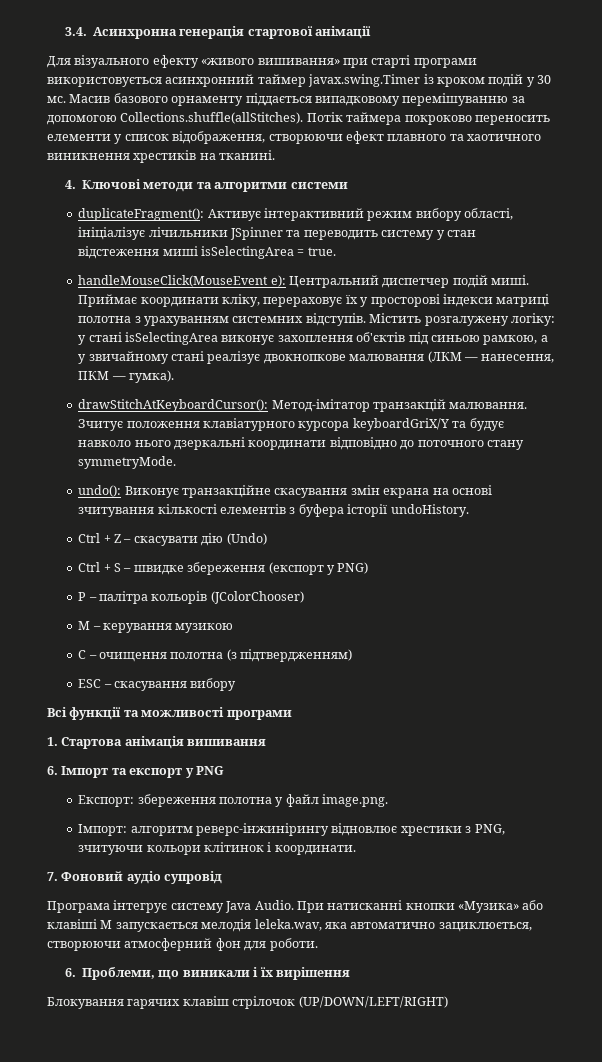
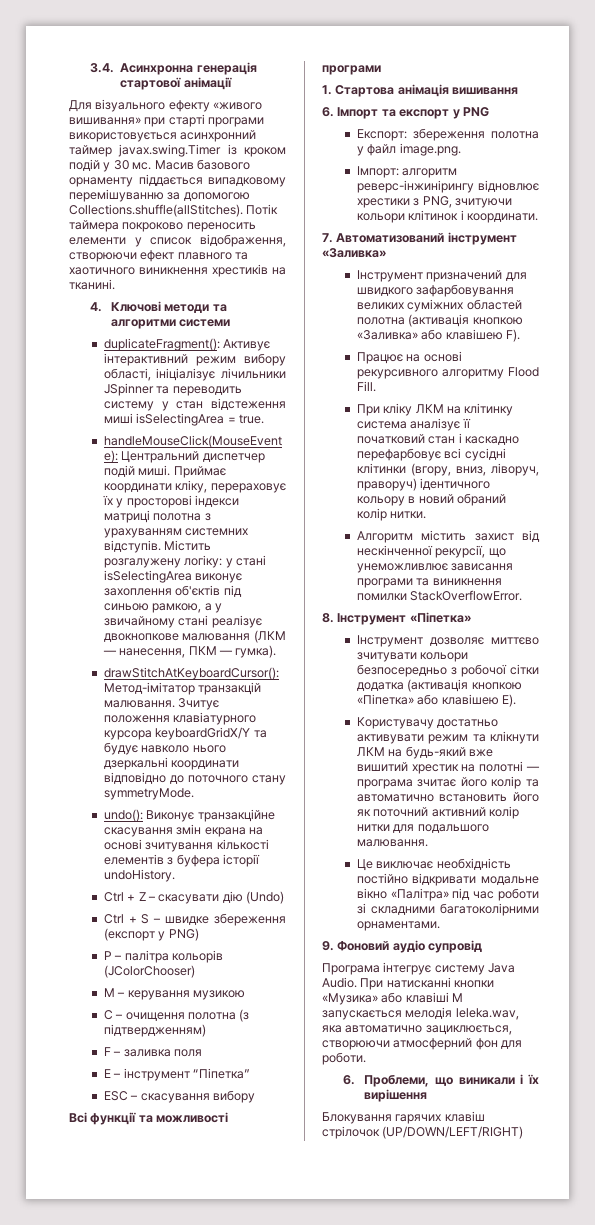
- Зчитує положення клавіатурного курсора keyboardGriX/Y та будує навколо нього дзеркальні координати відповідно до поточного стану symmetryMode.
+ Зчитує положення клавіатурного курсора keyboardGridX/Y та будує навколо нього дзеркальні координати відповідно до поточного стану symmetryMode.
+ F – заливка поля
+ E – інструмент “Піпетка”
- 7. Фоновий аудіо супровід
+ 7. Автоматизований інструмент «Заливка»
+ Інструмент призначений для швидкого зафарбовування великих суміжних областей полотна (активація кнопкою «Заливка» або клавішею F).
+ Працює на основі рекурсивного алгоритму Flood Fill.
+ При кліку ЛКМ на клітинку система аналізує її початковий стан і каскадно перефарбовує всі сусідні клітинки (вгору, вниз, ліворуч, праворуч) ідентичного кольору в новий обраний колір нитки.
+ Алгоритм містить захист від нескінченної рекурсії, що унеможливлює зависання програми та виникнення помилки StackOverflowError.
+ 8. Інструмент «Піпетка»
+ Інструмент дозволяє миттєво зчитувати кольори безпосередньо з робочої сітки додатка (активація кнопкою «Піпетка» або клавішею E).
+ Користувачу достатньо активувати режим та клікнути ЛКМ на будь-який вже вишитий хрестик на полотні — програма зчитає його колір та автоматично встановить його як поточний активний колір нитки для подальшого малювання.
+ Це виключає необхідність постійно відкривати модальне вікно «Палітра» під час роботи зі складними багатоколірними орнаментами.
+ 9. Фоновий аудіо супровід

